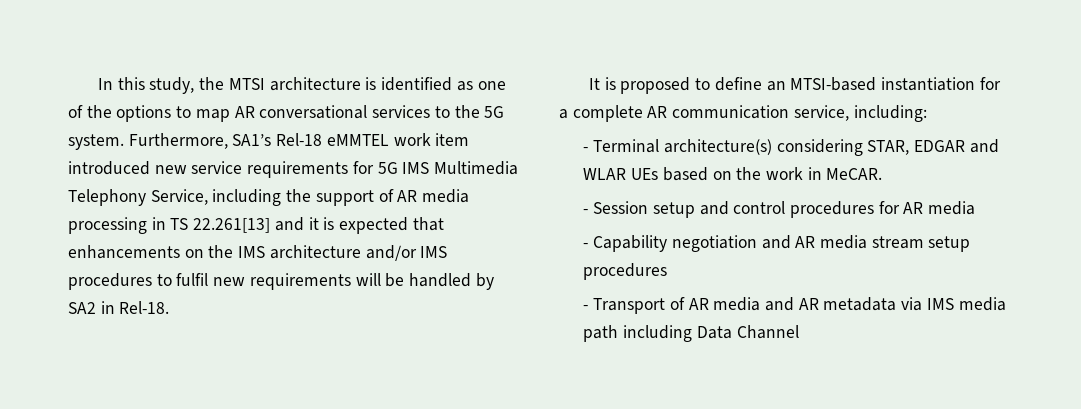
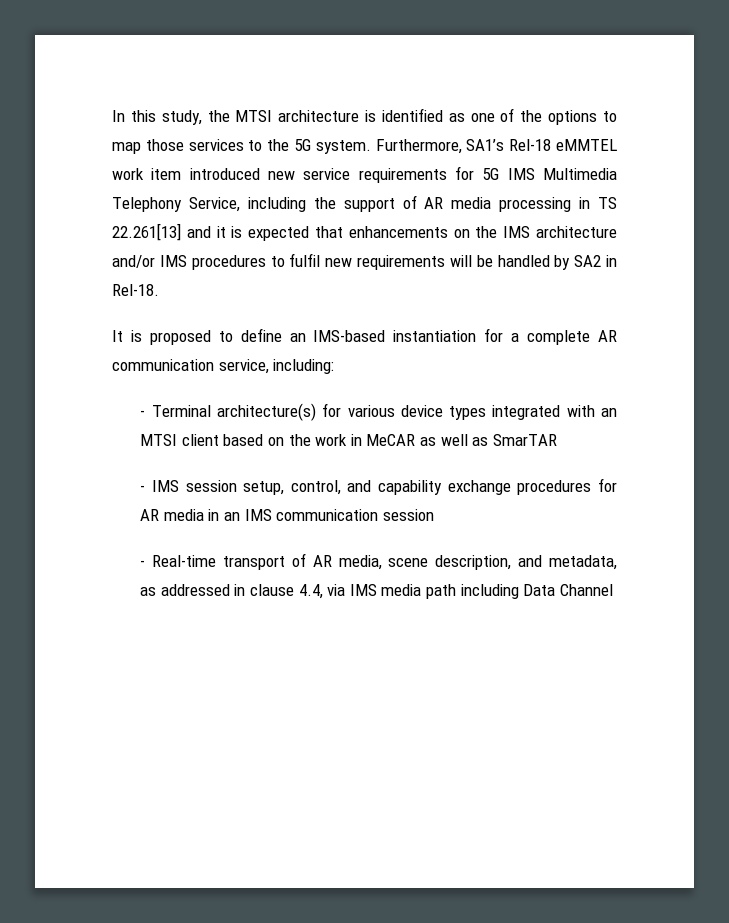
- In this study, the MTSI architecture is identified as one of the options to map AR conversational services to the 5G system.
+ In this study, the MTSI architecture is identified as one of the options to map those services to the 5G system.
- It is proposed to define an MTSI-based instantiation for a complete AR communication service, including:
+ It is proposed to define an IMS-based instantiation for a complete AR communication service, including:
- - Terminal architecture(s) considering STAR, EDGAR and WLAR UEs based on the work in MeCAR.
- - Session setup and control procedures for AR media
- - Capability negotiation and AR media stream setup procedures
- - Transport of AR media and AR metadata via IMS media path including Data Channel
+ - Terminal architecture(s) for various device types integrated with an MTSI client based on the work in MeCAR as well as SmarTAR
+ - IMS session setup, control, and capability exchange procedures for AR media in an IMS communication session
+ - Real-time transport of AR media, scene description, and metadata, as addressed in clause 4.4, via IMS media path including Data Channel

